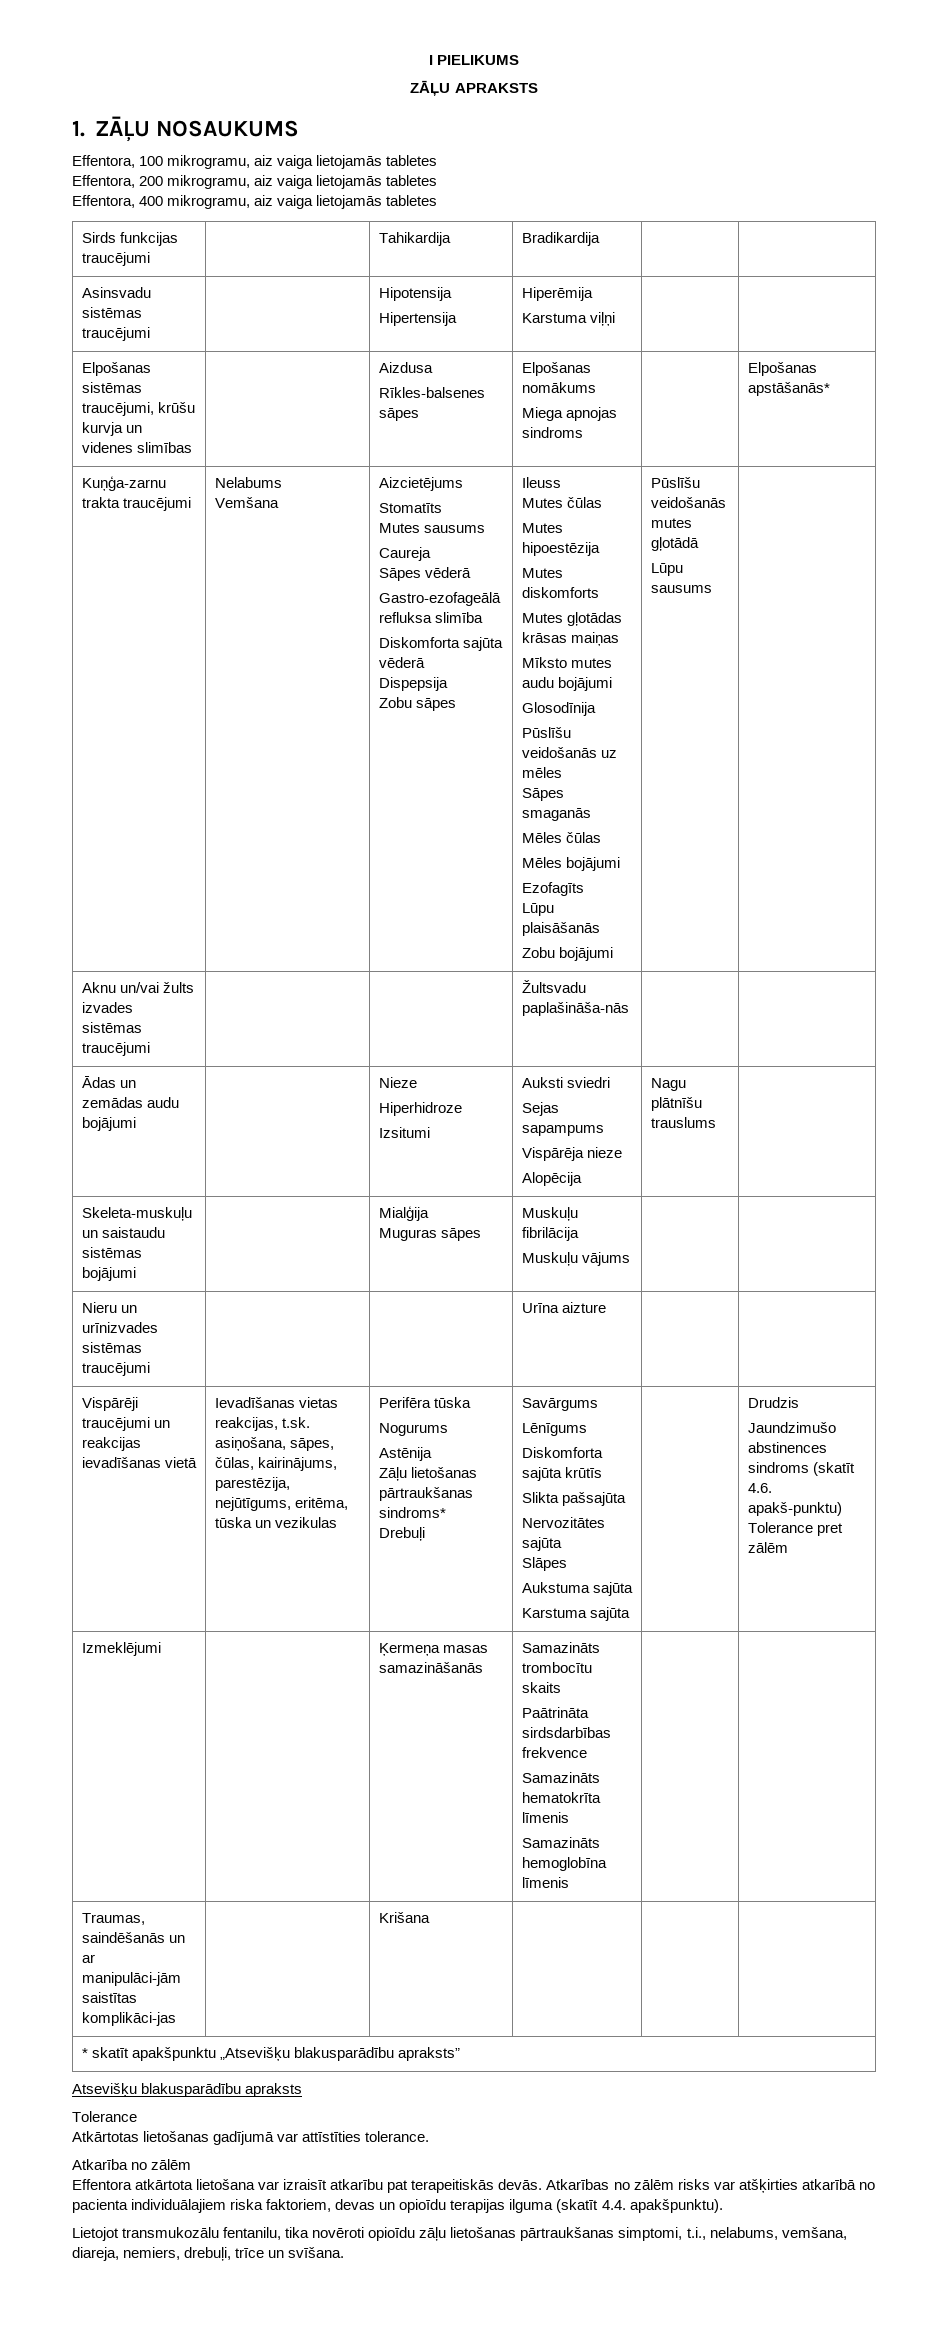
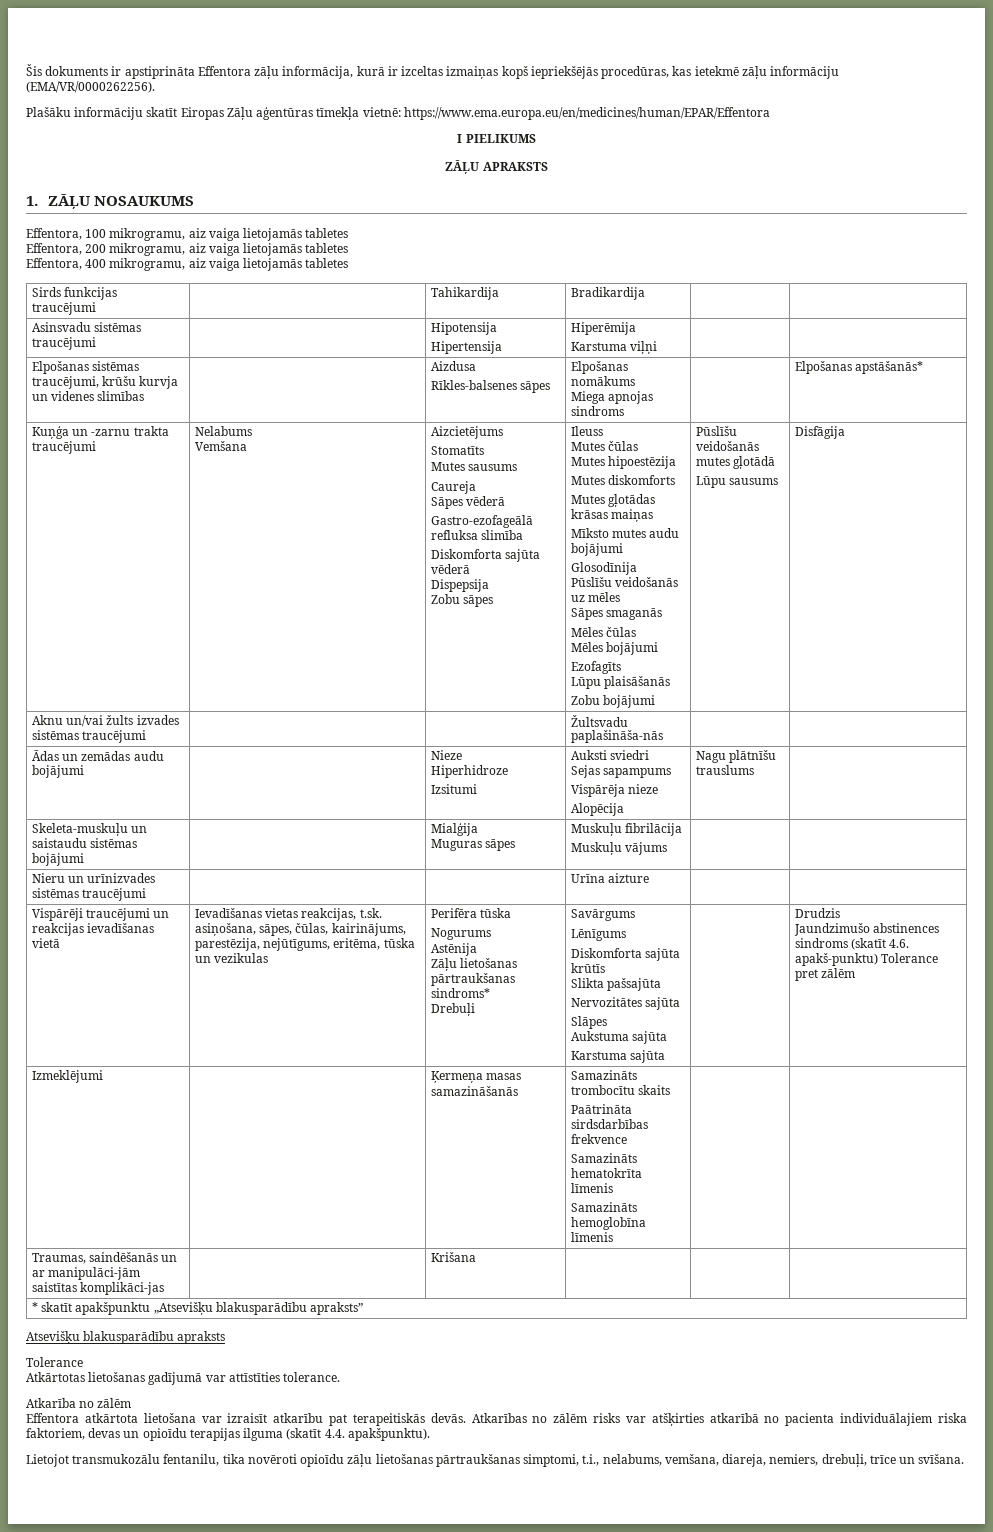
+ Šis dokuments ir apstiprināta Effentora zāļu informācija, kurā ir izceltas izmaiņas kopš iepriekšējās procedūras, kas ietekmē zāļu informāciju (EMA/VR/0000262256).
+ Plašāku informāciju skatīt Eiropas Zāļu aģentūras tīmekļa vietnē: https://www.ema.europa.eu/en/medicines/human/EPAR/Effentora
- Kuņģa-zarnu trakta traucējumi
+ Kuņģa un -zarnu trakta traucējumi
+ Disfāgija

